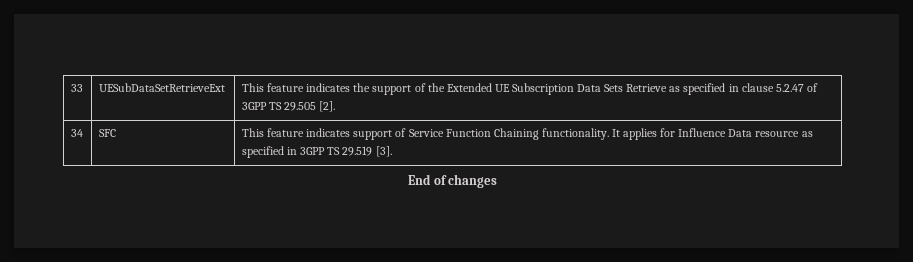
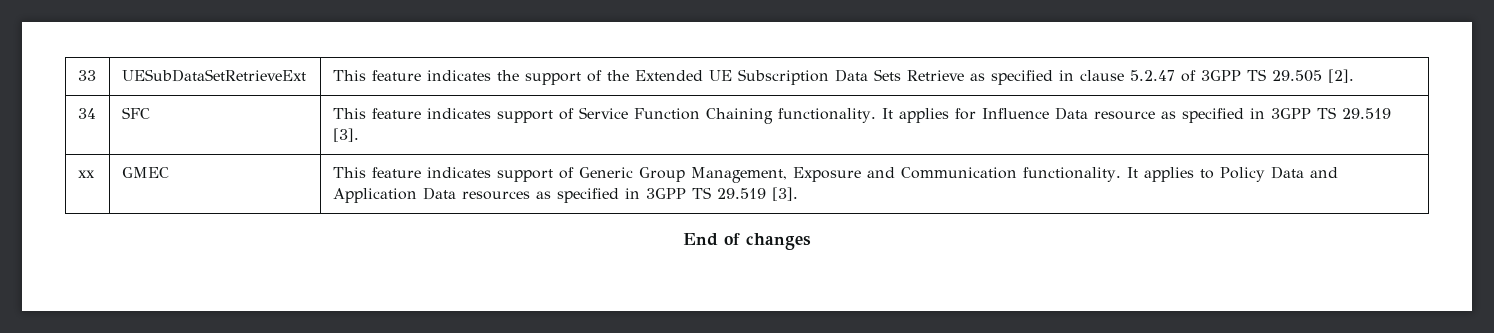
+ xx | GMEC | This feature indicates support of Generic Group Management, Exposure and Communication functionality. It applies to Policy Data and Application Data resources as specified in 3GPP TS 29.519 [3].

